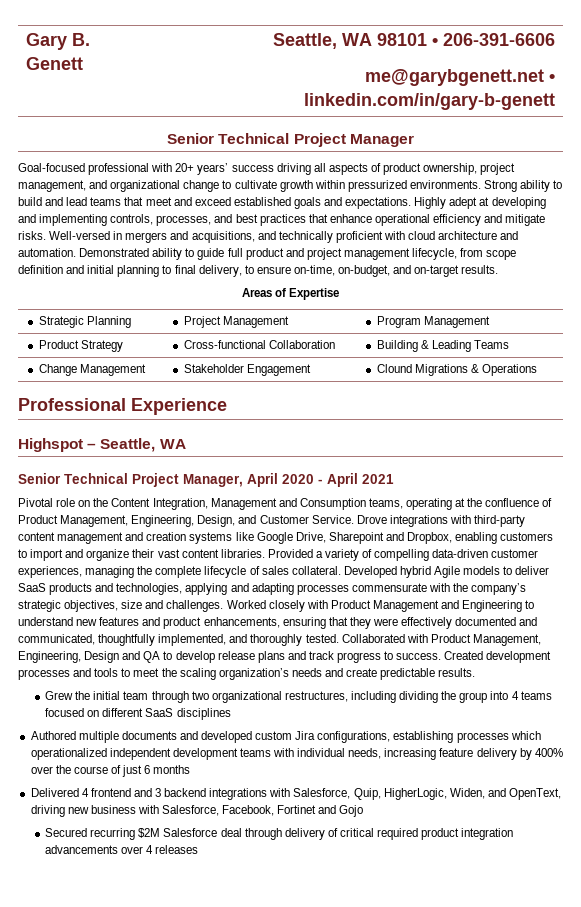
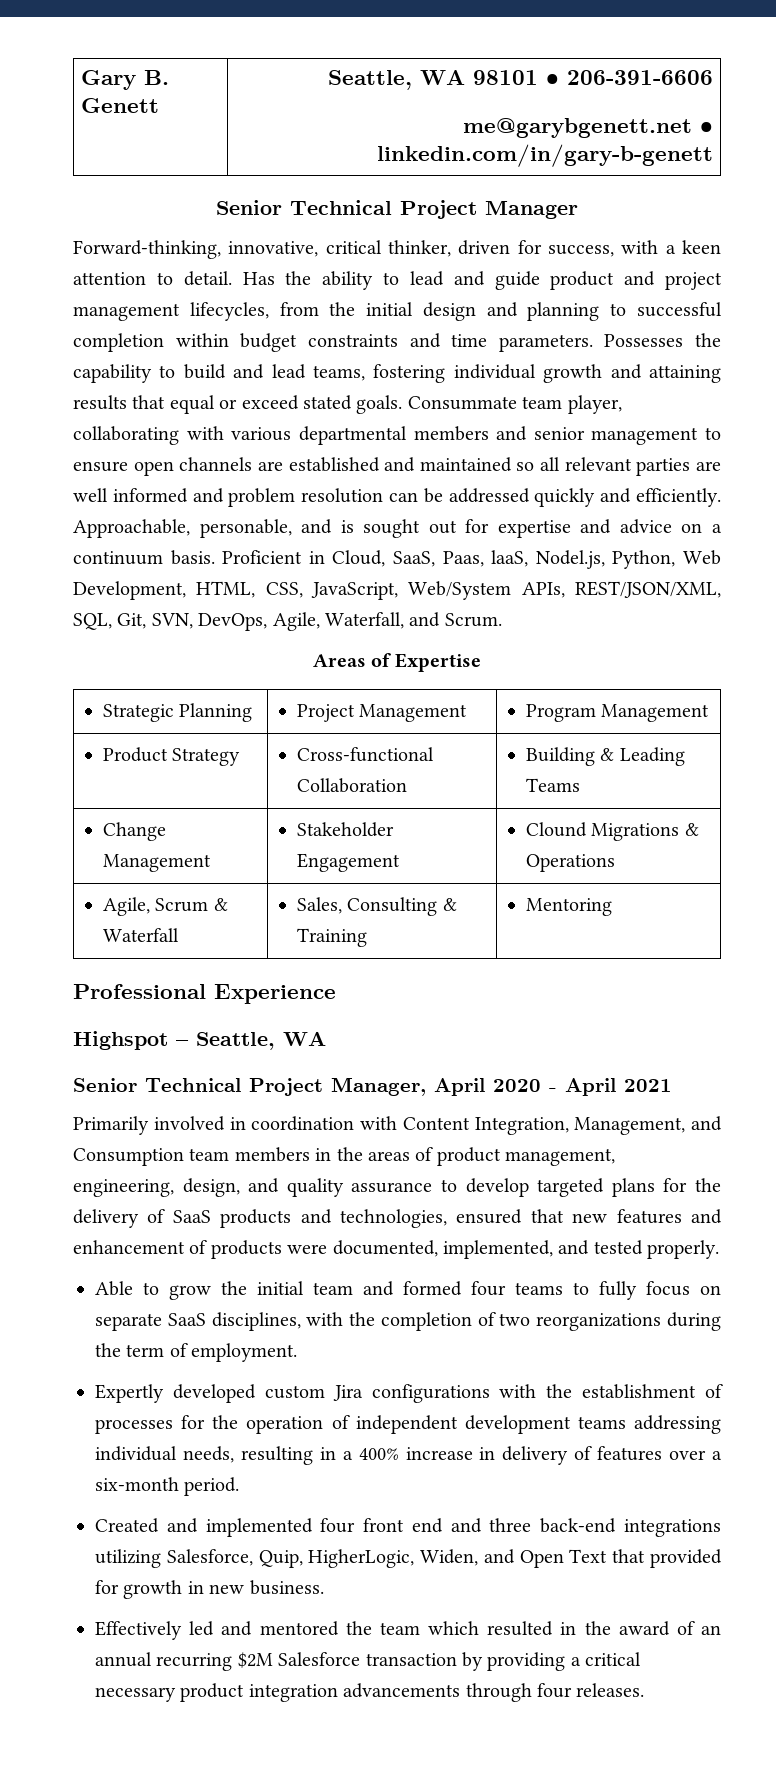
- Goal-focused professional with 20+ years’ success driving all aspects of product ownership, project management, and organizational change to cultivate growth within pressurized environments. Strong ability to build and lead teams that meet and exceed established goals and expectations. Highly adept at developing and implementing controls, processes, and best practices that enhance operational efficiency and mitigate risks. Well-versed in mergers and acquisitions, and technically proficient with cloud architecture and automation. Demonstrated ability to guide full product and project management lifecycle, from scope definition and initial planning to final delivery, to ensure on-time, on-budget, and on-target results.
+ Forward-thinking, innovative, critical thinker, driven for success, with a keen attention to detail. Has the ability to lead and guide product and project management lifecycles, from the initial design and planning to successful completion within budget constraints and time parameters. Possesses the capability to build and lead teams, fostering individual growth and attaining results that equal or exceed stated goals. Consummate team player, collaborating with various departmental members and senior management to ensure open channels are established and maintained so all relevant parties are well informed and problem resolution can be addressed quickly and efficiently. Approachable, personable, and is sought out for expertise and advice on a continuum basis. Proficient in Cloud, SaaS, Paas, laaS, Nodel.js, Python, Web Development, HTML, CSS, JavaScript, Web/System APIs, REST/JSON/XML, SQL, Git, SVN, DevOps, Agile, Waterfall, and Scrum.
+ Agile, Scrum & Waterfall | Sales, Consulting & Training | Mentoring
- Pivotal role on the Content Integration, Management and Consumption teams, operating at the confluence of Product Management, Engineering, Design, and Customer Service. Drove integrations with third-party content management and creation systems like Google Drive, Sharepoint and Dropbox, enabling customers to import and organize their vast content libraries. Provided a variety of compelling data-driven customer experiences, managing the complete lifecycle of sales collateral. Developed hybrid Agile models to deliver SaaS products and technologies, applying and adapting processes commensurate with the company’s strategic objectives, size and challenges. Worked closely with Product Management and Engineering to understand new features and product enhancements, ensuring that they were effectively documented and communicated, thoughtfully implemented, and thoroughly tested. Collaborated with Product Management, Engineering, Design and QA to develop release plans and track progress to success. Created development processes and tools to meet the scaling organization’s needs and create predictable results.
- Grew the initial team through two organizational restructures, including dividing the group into 4 teams focused on different SaaS disciplines
- Authored multiple documents and developed custom Jira configurations, establishing processes which operationalized independent development teams with individual needs, increasing feature delivery by 400% over the course of just 6 months
- Delivered 4 frontend and 3 backend integrations with Salesforce, Quip, HigherLogic, Widen, and OpenText, driving new business with Salesforce, Facebook, Fortinet and Gojo
- Secured recurring $2M Salesforce deal through delivery of critical required product integration advancements over 4 releases
+ Primarily involved in coordination with Content Integration, Management, and Consumption team members in the areas of product management, engineering, design, and quality assurance to develop targeted plans for the delivery of SaaS products and technologies, ensured that new features and enhancement of products were documented, implemented, and tested properly.
+ Able to grow the initial team and formed four teams to fully focus on separate SaaS disciplines, with the completion of two reorganizations during the term of employment.
+ Expertly developed custom Jira configurations with the establishment of processes for the operation of independent development teams addressing individual needs, resulting in a 400% increase in delivery of features over a six-month period.
+ Created and implemented four front end and three back-end integrations utilizing Salesforce, Quip, HigherLogic, Widen, and Open Text that provided for growth in new business.
+ Effectively led and mentored the team which resulted in the award of an annual recurring $2M Salesforce transaction by providing a critical necessary product integration advancements through four releases.

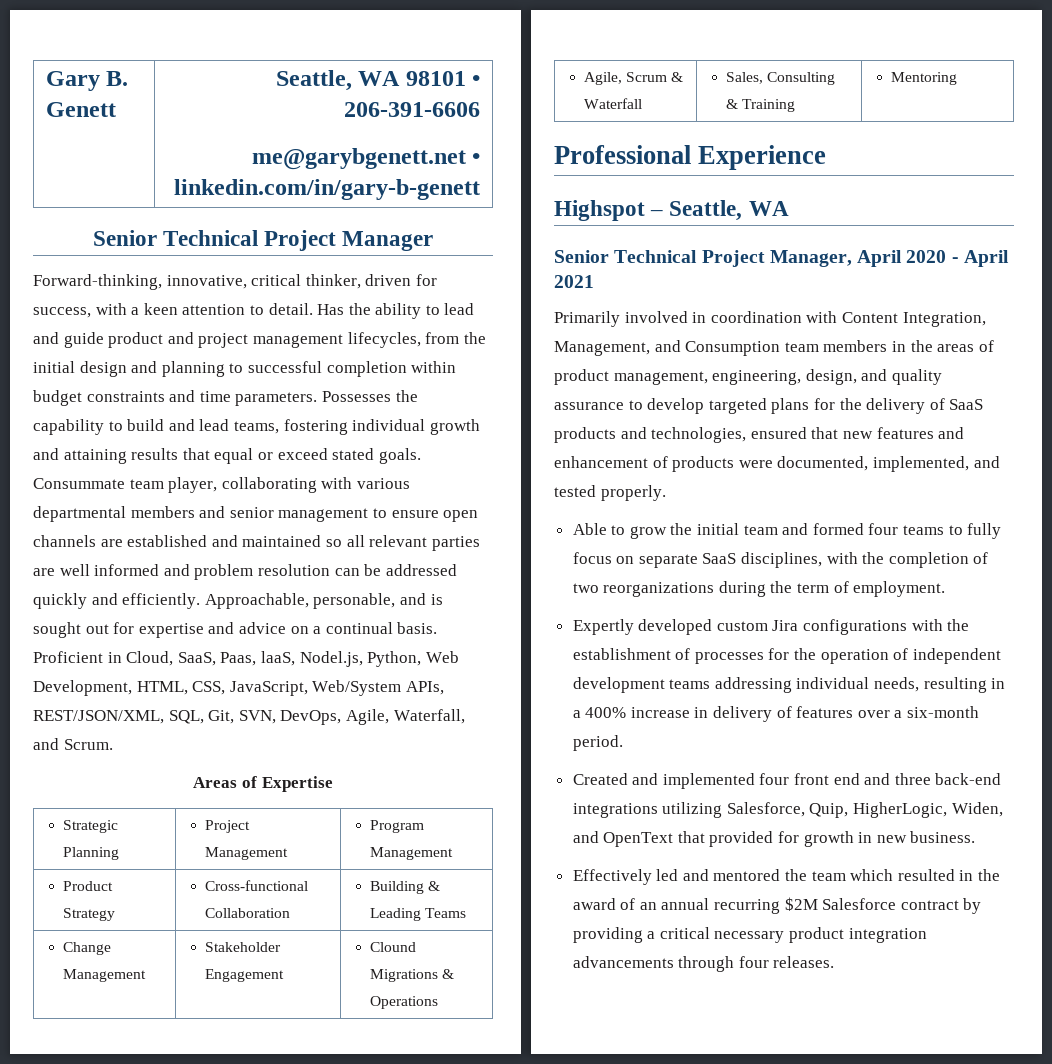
- Approachable, personable, and is sought out for expertise and advice on a continuum basis.
+ Approachable, personable, and is sought out for expertise and advice on a continual basis.
- Created and implemented four front end and three back-end integrations utilizing Salesforce, Quip, HigherLogic, Widen, and Open Text that provided for growth in new business.
+ Created and implemented four front end and three back-end integrations utilizing Salesforce, Quip, HigherLogic, Widen, and OpenText that provided for growth in new business.
- Effectively led and mentored the team which resulted in the award of an annual recurring $2M Salesforce transaction by providing a critical necessary product integration advancements through four releases.
+ Effectively led and mentored the team which resulted in the award of an annual recurring $2M Salesforce contract by providing a critical necessary product integration advancements through four releases.

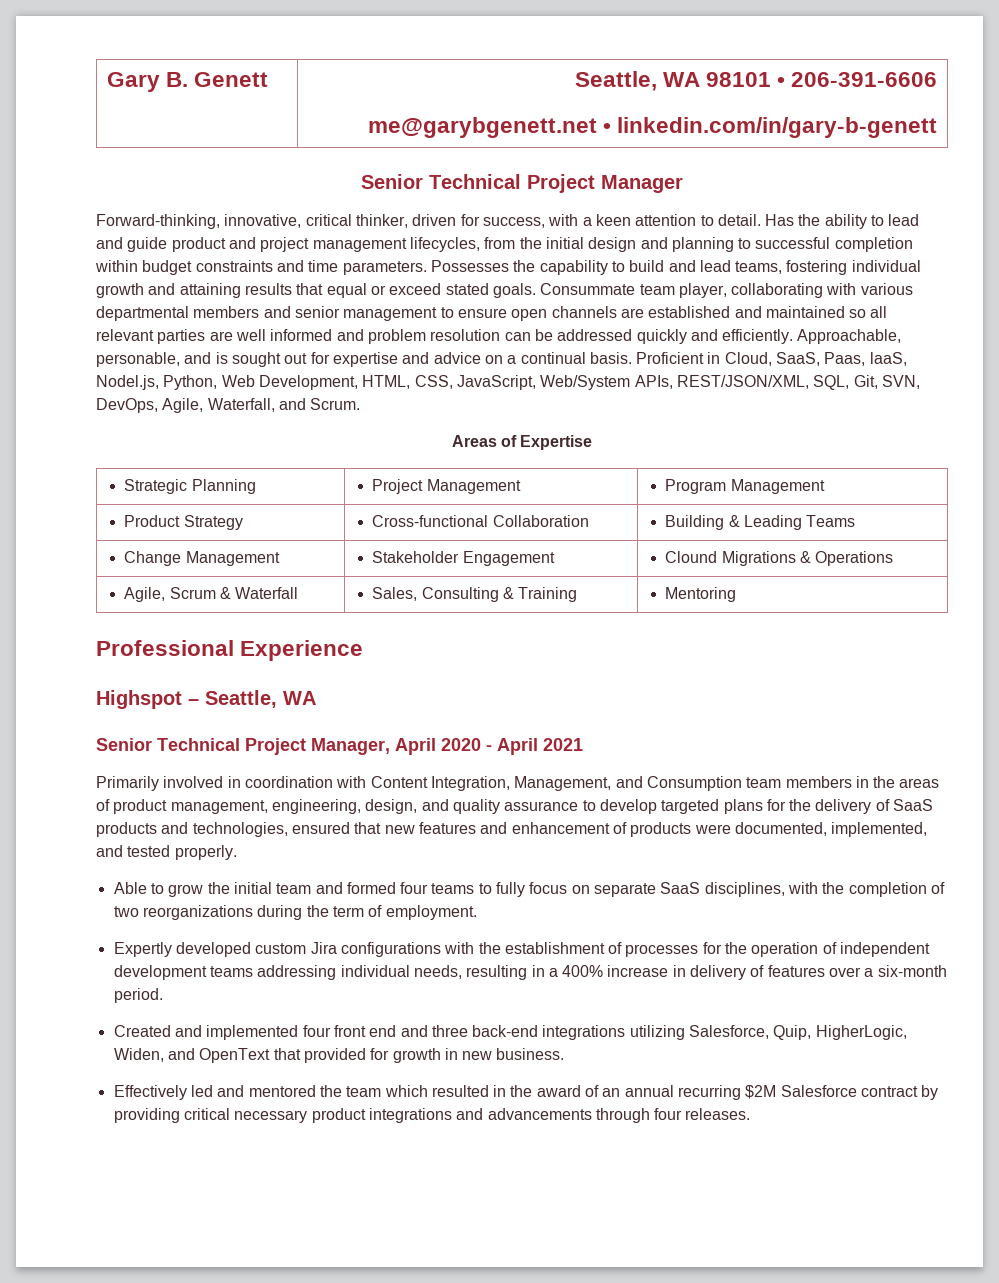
- Effectively led and mentored the team which resulted in the award of an annual recurring $2M Salesforce contract by providing a critical necessary product integration advancements through four releases.
+ Effectively led and mentored the team which resulted in the award of an annual recurring $2M Salesforce contract by providing critical necessary product integrations and advancements through four releases.

